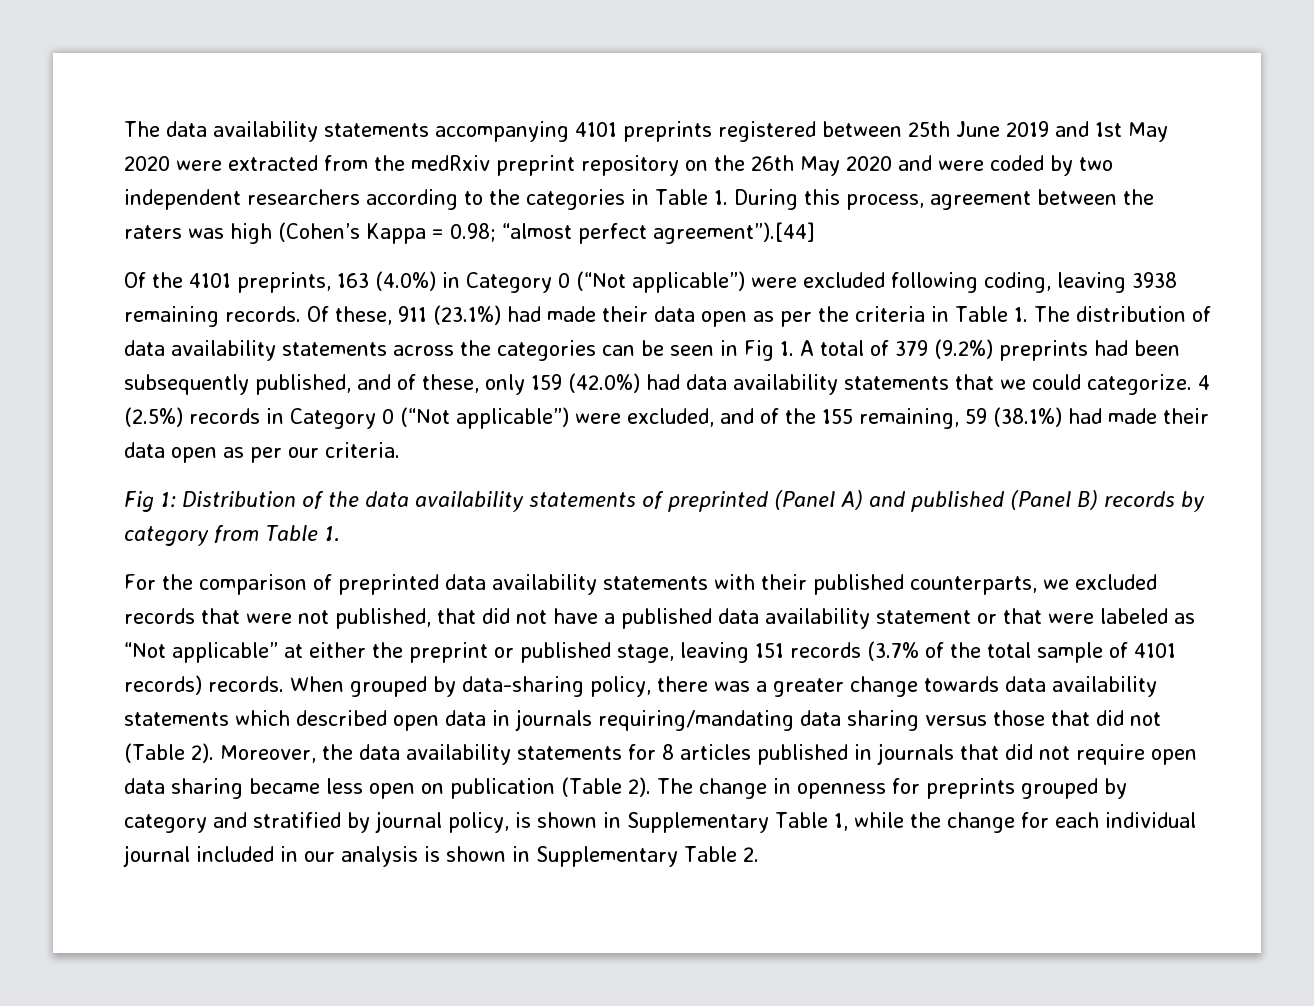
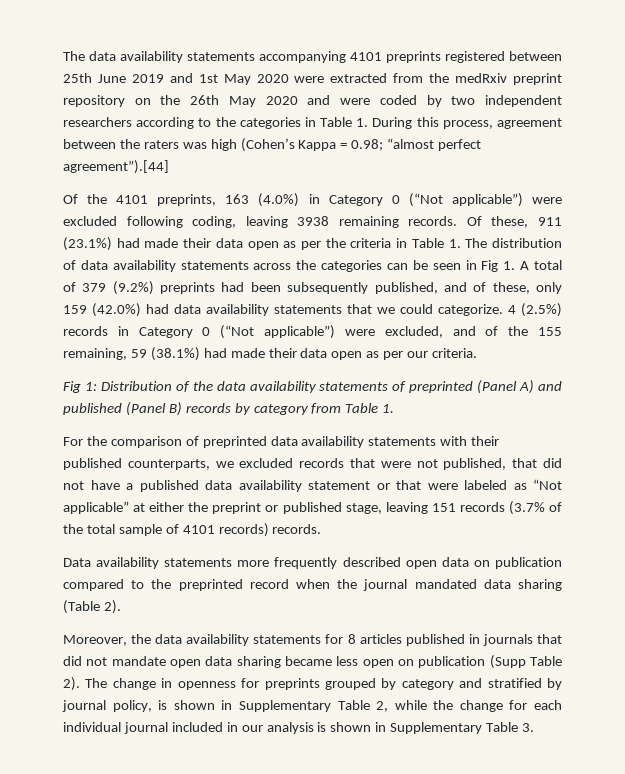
- For the comparison of preprinted data availability statements with their published counterparts, we excluded records that were not published, that did not have a published data availability statement or that were labeled as “Not applicable” at either the preprint or published stage, leaving 151 records (3.7% of the total sample of 4101 records) records. When grouped by data-sharing policy, there was a greater change towards data availability statements which described open data in journals requiring/mandating data sharing versus those that did not (Table 2). Moreover, the data availability statements for 8 articles published in journals that did not require open data sharing became less open on publication (Table 2).
+ For the comparison of preprinted data availability statements with their published counterparts, we excluded records that were not published, that did not have a published data availability statement or that were labeled as “Not applicable” at either the preprint or published stage, leaving 151 records (3.7% of the total sample of 4101 records) records.
+ Data availability statements more frequently described open data on publication compared to the preprinted record when the journal mandated data sharing (Table 2).
+ Moreover, the data availability statements for 8 articles published in journals that did not mandate open data sharing became less open on publication (Supp Table 2).
- The change in openness for preprints grouped by category and stratified by journal policy, is shown in Supplementary Table 1, while the change for each individual journal included in our analysis is shown in Supplementary Table 2.
+ The change in openness for preprints grouped by category and stratified by journal policy, is shown in Supplementary Table 2, while the change for each individual journal included in our analysis is shown in Supplementary Table 3.

